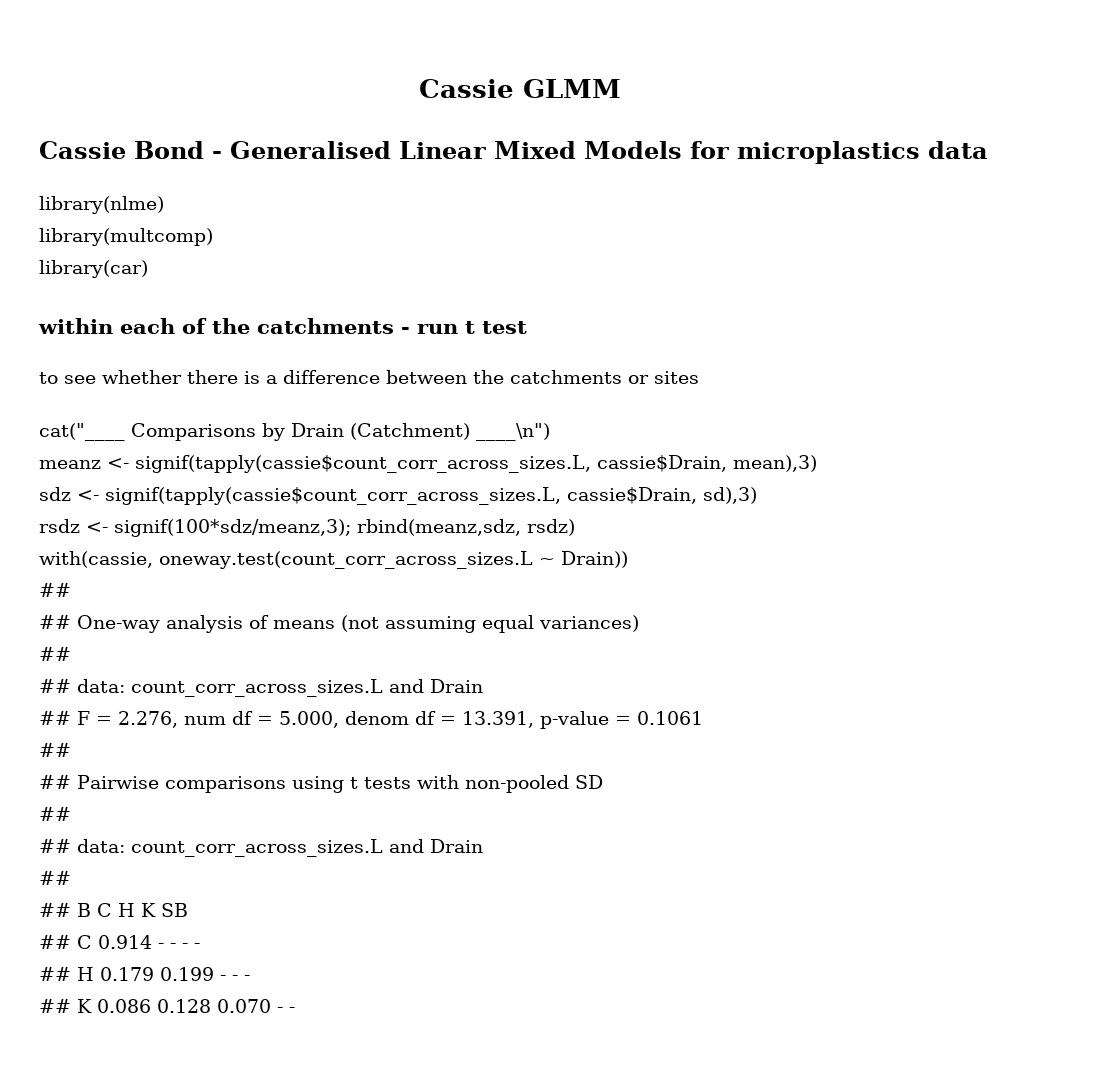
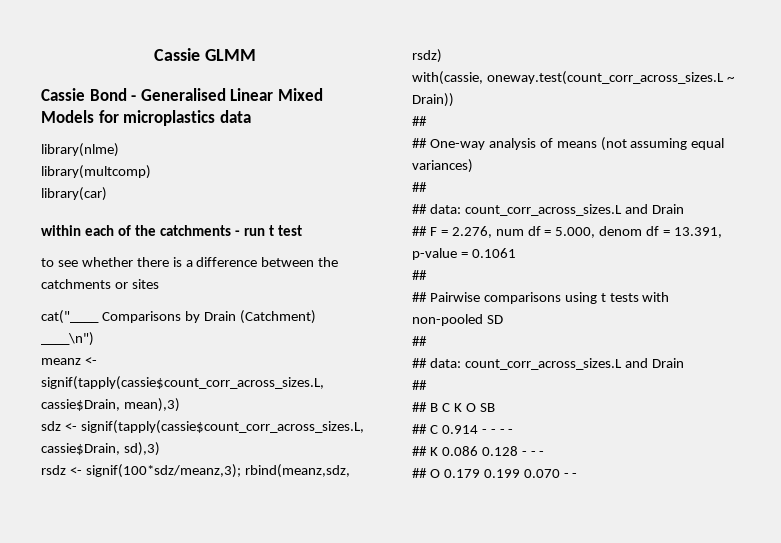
- ## B C H K SB
+ ## B C K O SB
- ## H 0.179 0.199 - - -
- ## K 0.086 0.128 0.070 - -
+ ## K 0.086 0.128 - - -
+ ## O 0.179 0.199 0.070 - -

